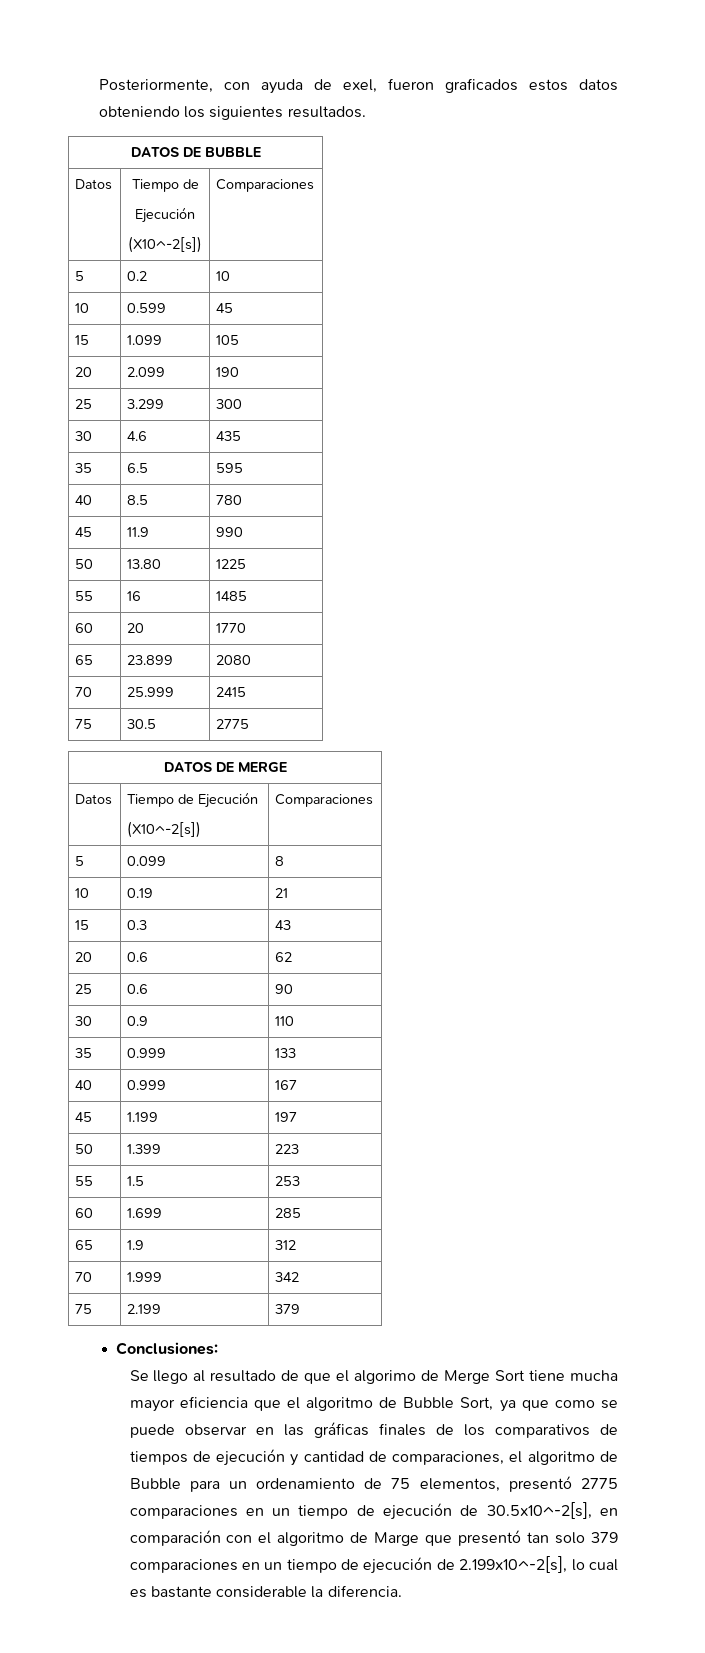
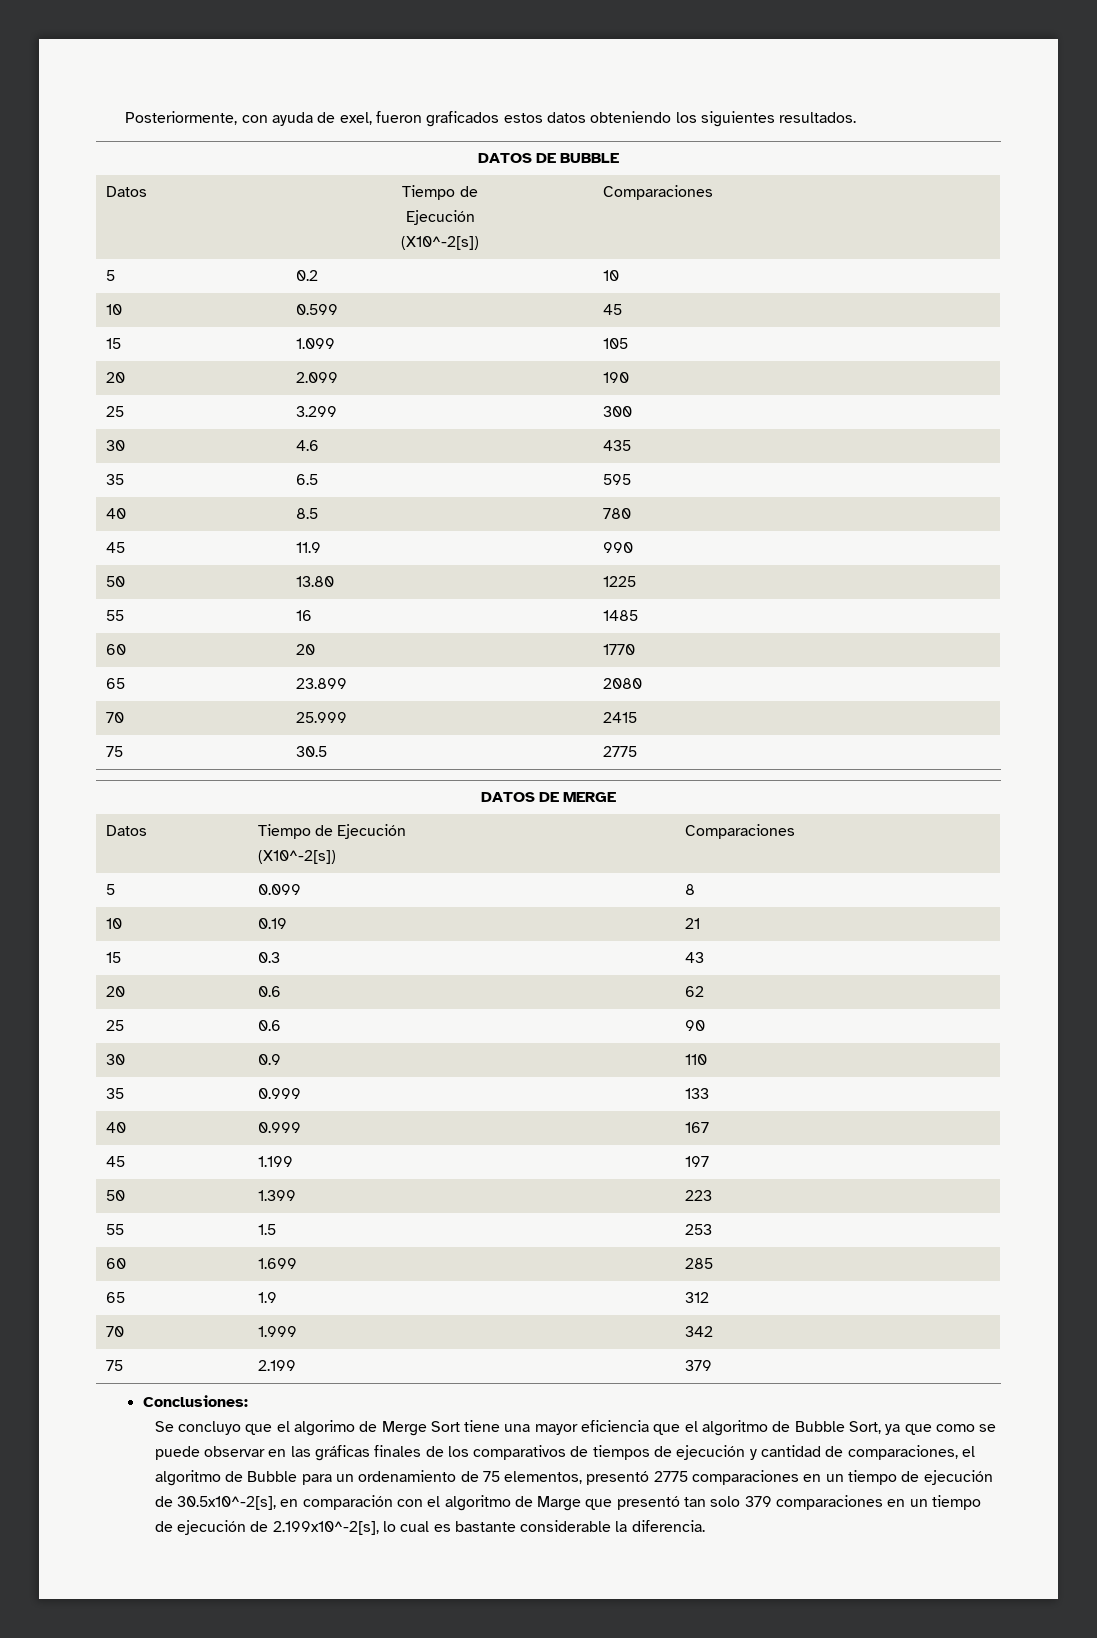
- Se llego al resultado de que el algorimo de Merge Sort tiene mucha mayor eficiencia que el algoritmo de Bubble Sort, ya que como se puede observar en las gráficas finales de los comparativos de tiempos de ejecución y cantidad de comparaciones, el algoritmo de Bubble para un ordenamiento de 75 elementos, presentó 2775 comparaciones en un tiempo de ejecución de 30.5x10^-2[s], en comparación con el algoritmo de Marge que presentó tan solo 379 comparaciones en un tiempo de ejecución de 2.199x10^-2[s], lo cual es bastante considerable la diferencia.
+ Se concluyo que el algorimo de Merge Sort tiene una mayor eficiencia que el algoritmo de Bubble Sort, ya que como se puede observar en las gráficas finales de los comparativos de tiempos de ejecución y cantidad de comparaciones, el algoritmo de Bubble para un ordenamiento de 75 elementos, presentó 2775 comparaciones en un tiempo de ejecución de 30.5x10^-2[s], en comparación con el algoritmo de Marge que presentó tan solo 379 comparaciones en un tiempo de ejecución de 2.199x10^-2[s], lo cual es bastante considerable la diferencia.

